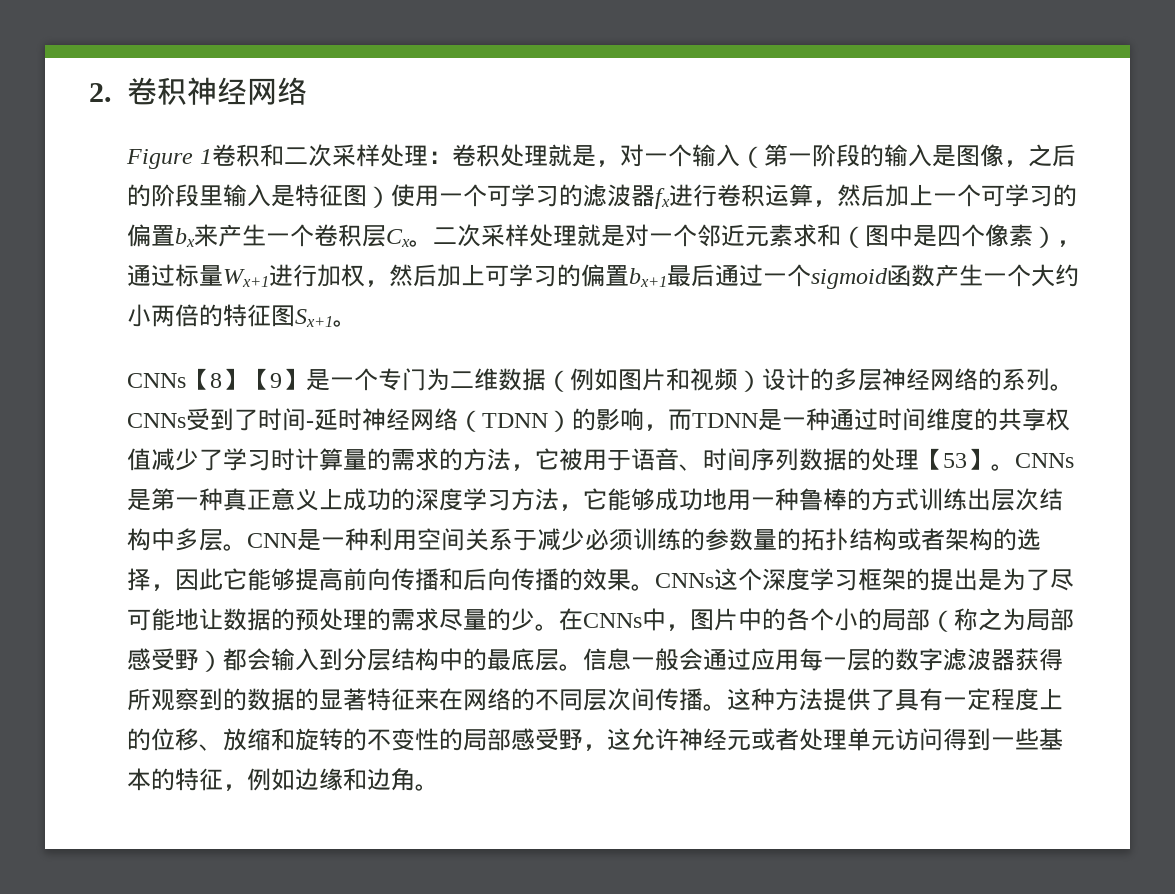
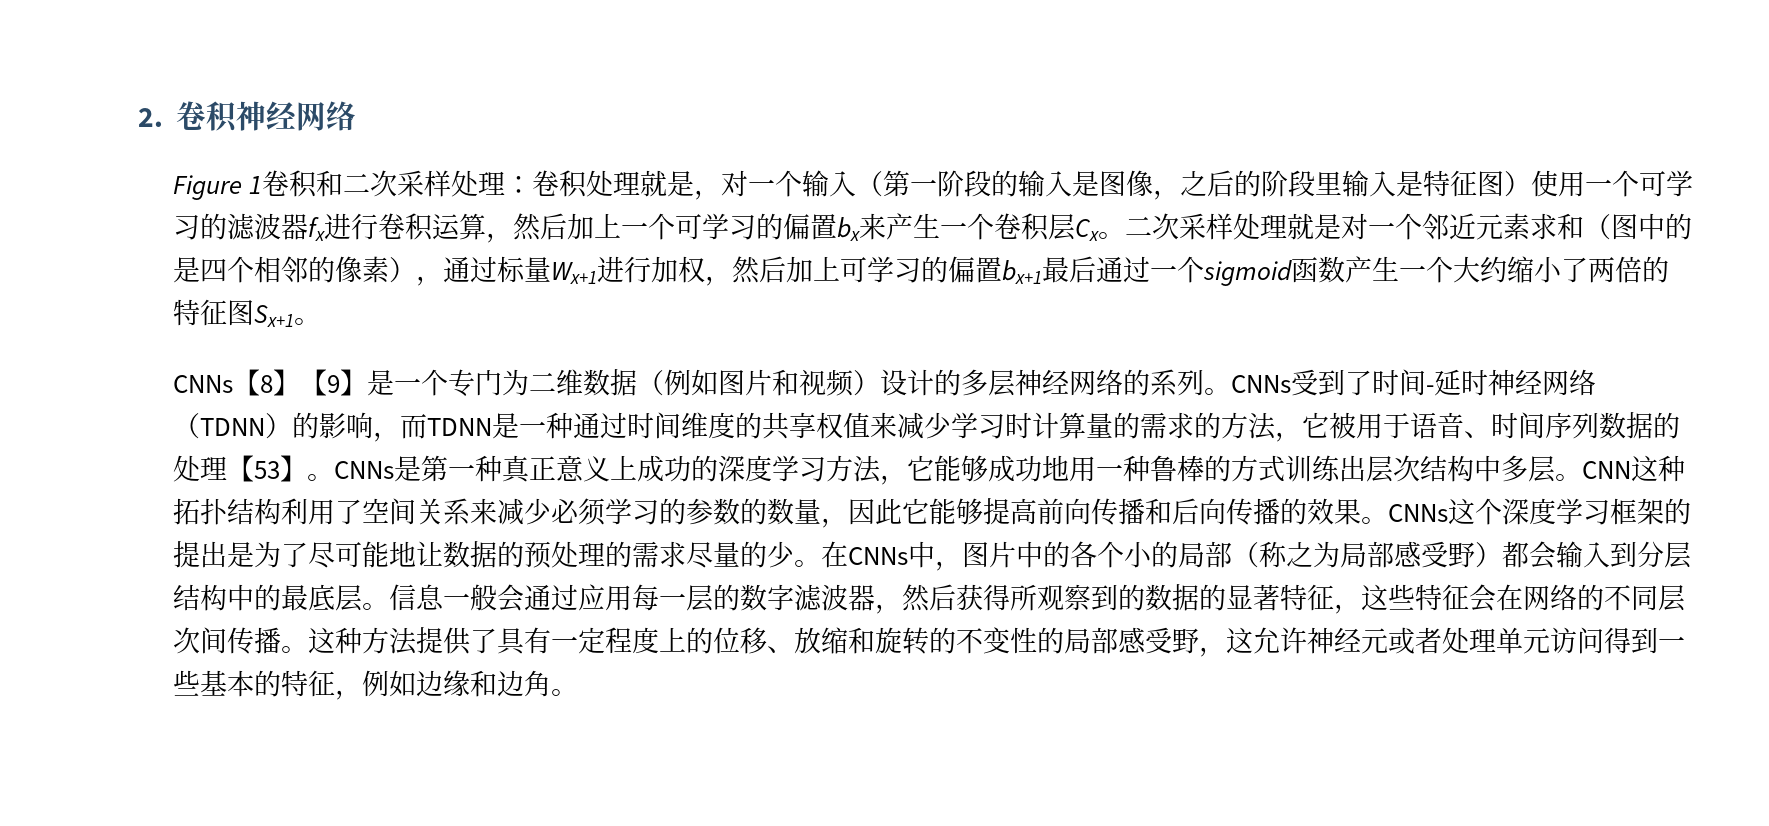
- 二次采样处理就是对一个邻近元素求和（图中是四个像素），通过标量Wx+1进行加权，然后加上可学习的偏置bx+1最后通过一个sigmoid函数产生一个大约小两倍的特征图Sx+1。
+ 二次采样处理就是对一个邻近元素求和（图中的是四个相邻的像素），通过标量Wx+1进行加权，然后加上可学习的偏置bx+1最后通过一个sigmoid函数产生一个大约缩小了两倍的特征图Sx+1。
- CNNs受到了时间-延时神经网络（TDNN）的影响，而TDNN是一种通过时间维度的共享权值减少了学习时计算量的需求的方法，它被用于语音、时间序列数据的处理【53】。
+ CNNs受到了时间-延时神经网络（TDNN）的影响，而TDNN是一种通过时间维度的共享权值来减少学习时计算量的需求的方法，它被用于语音、时间序列数据的处理【53】。
- CNN是一种利用空间关系于减少必须训练的参数量的拓扑结构或者架构的选择，因此它能够提高前向传播和后向传播的效果。
+ CNN这种拓扑结构利用了空间关系来减少必须学习的参数的数量，因此它能够提高前向传播和后向传播的效果。
- 信息一般会通过应用每一层的数字滤波器获得所观察到的数据的显著特征来在网络的不同层次间传播。
+ 信息一般会通过应用每一层的数字滤波器，然后获得所观察到的数据的显著特征，这些特征会在网络的不同层次间传播。

